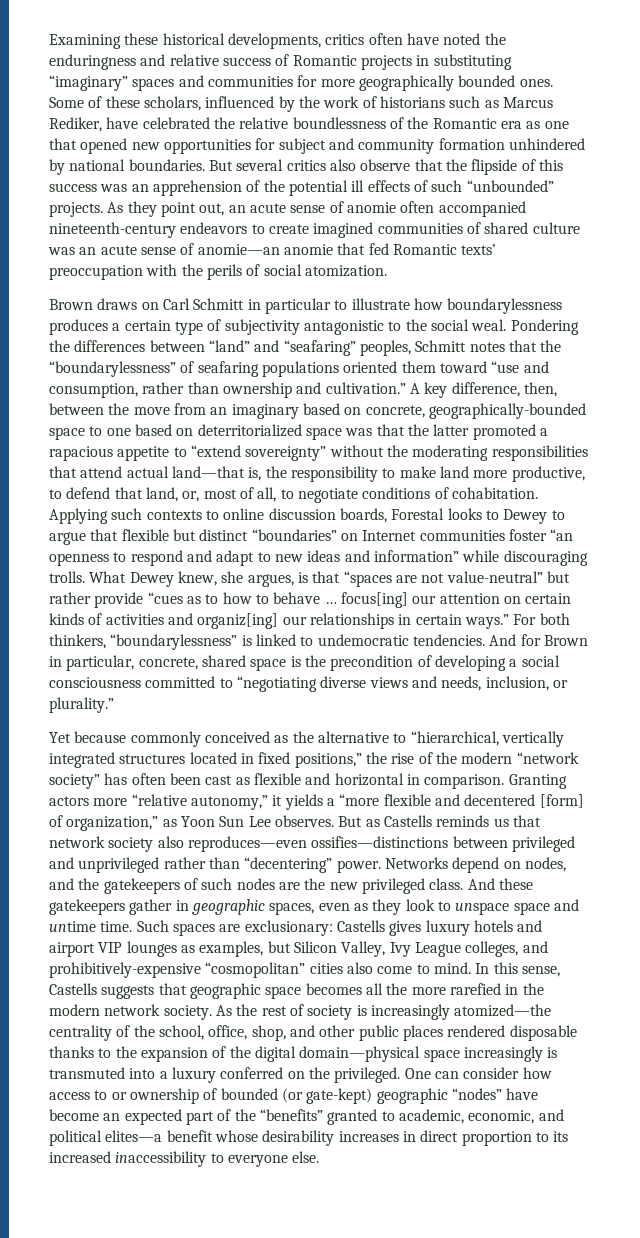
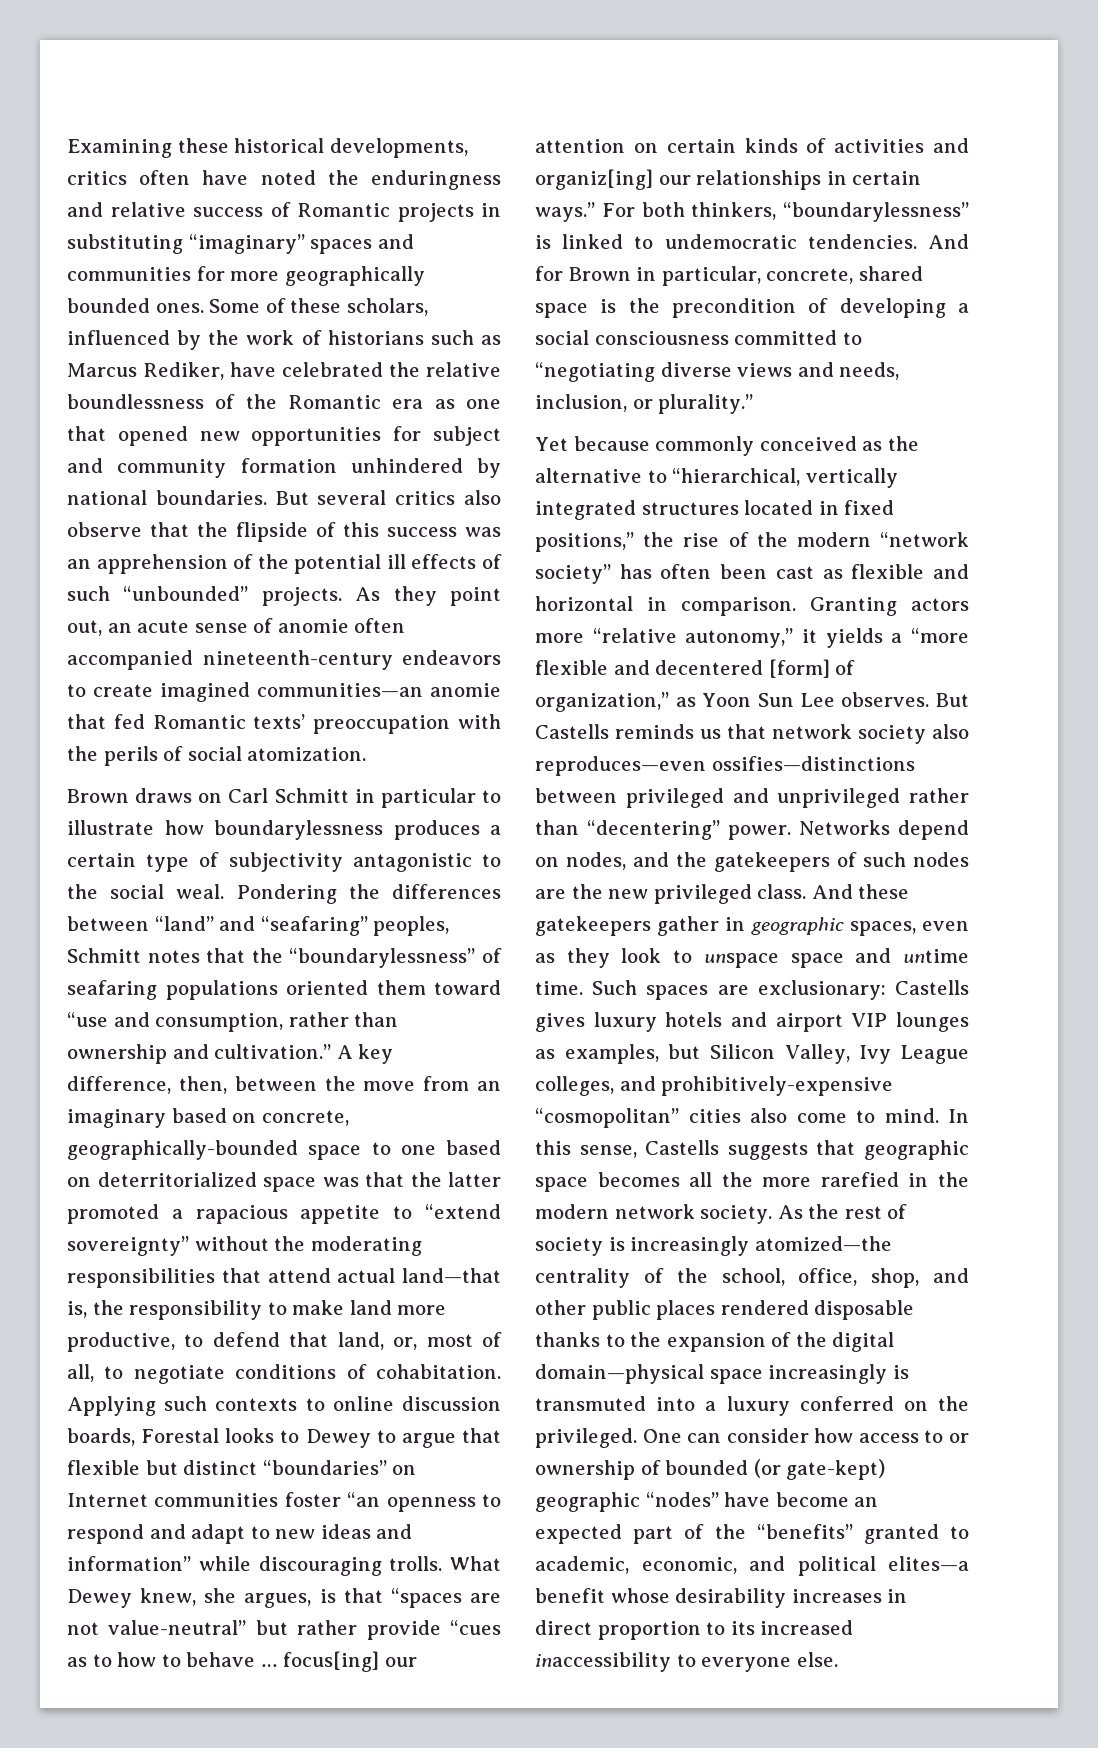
- As they point out, an acute sense of anomie often accompanied nineteenth-century endeavors to create imagined communities of shared culture was an acute sense of anomie—an anomie that fed Romantic texts’ preoccupation with the perils of social atomization.
+ As they point out, an acute sense of anomie often accompanied nineteenth-century endeavors to create imagined communities—an anomie that fed Romantic texts’ preoccupation with the perils of social atomization.
- But as Castells reminds us that network society also reproduces—even ossifies—distinctions between privileged and unprivileged rather than “decentering” power.
+ But Castells reminds us that network society also reproduces—even ossifies—distinctions between privileged and unprivileged rather than “decentering” power.

